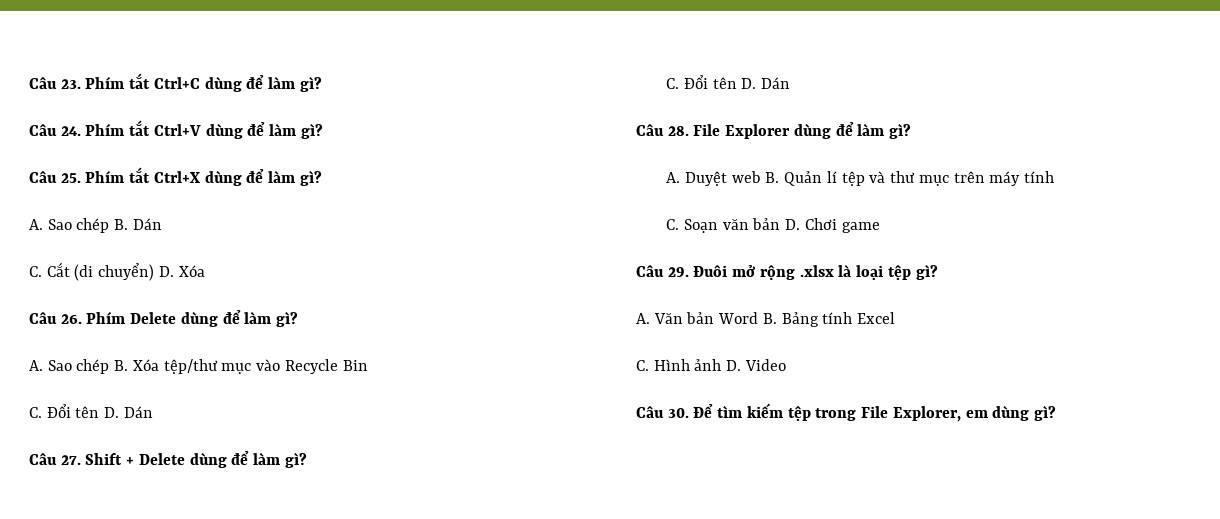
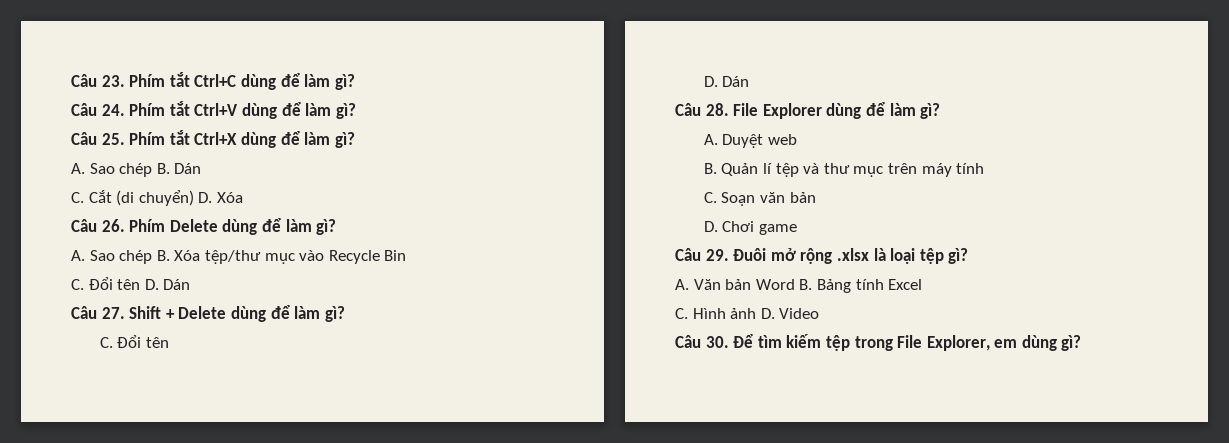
  Câu 27. Shift + Delete dùng để làm gì?
- C. Đổi tên D. Dán
+ C. Đổi tên
+ D. Dán
- A. Duyệt web B. Quản lí tệp và thư mục trên máy tính
+ A. Duyệt web
+ B. Quản lí tệp và thư mục trên máy tính
- C. Soạn văn bản D. Chơi game
+ C. Soạn văn bản
+ D. Chơi game

